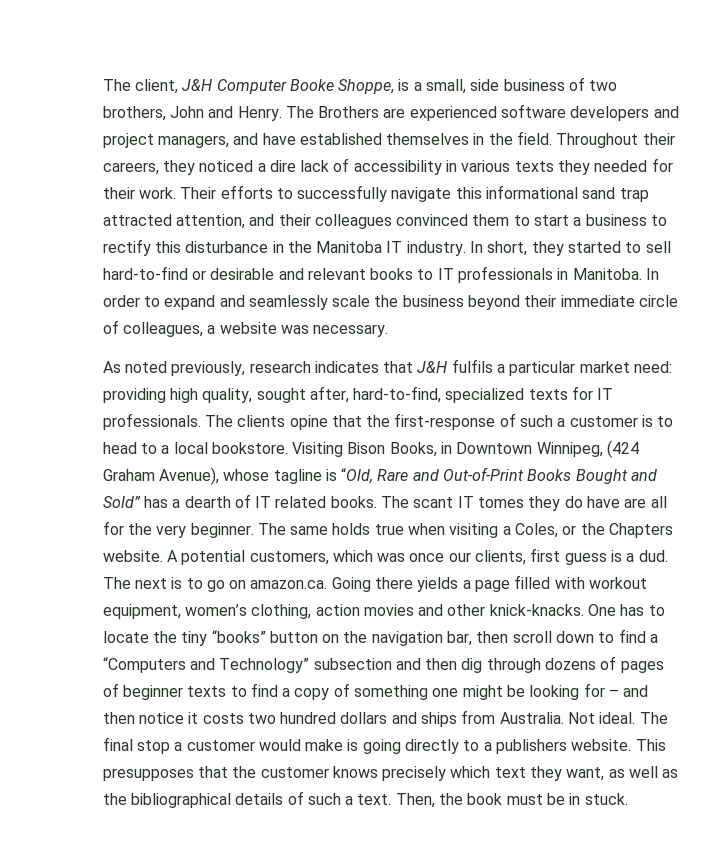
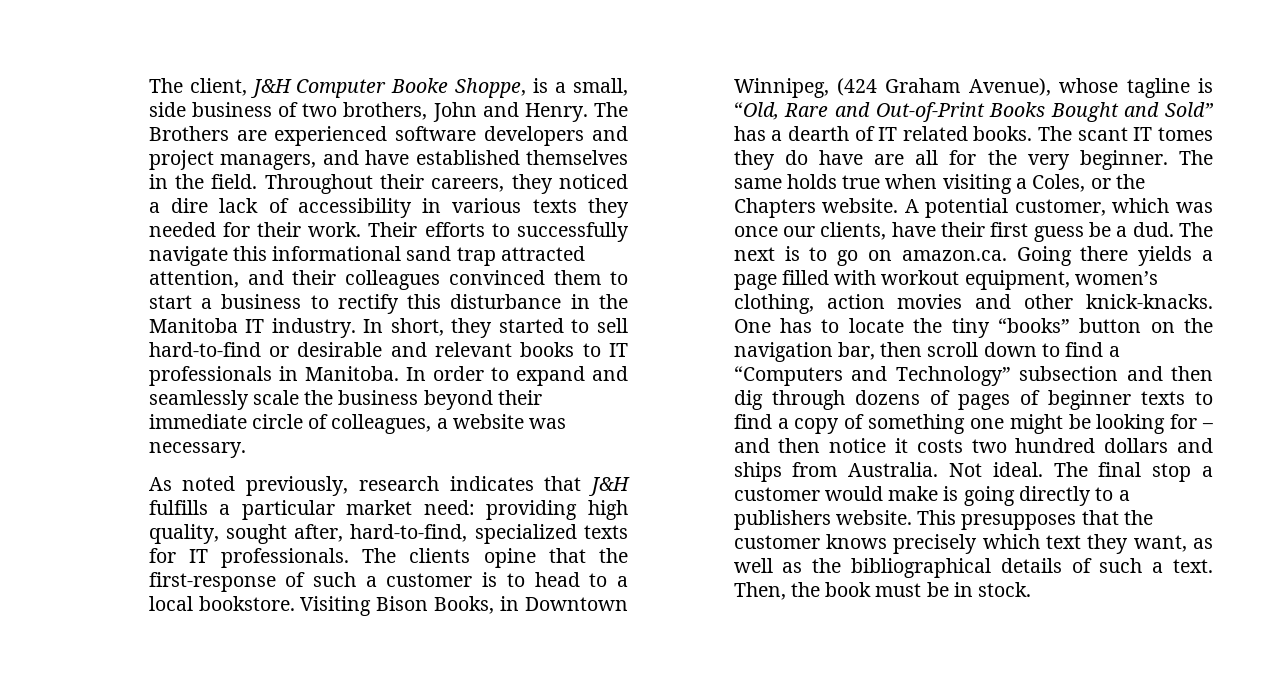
- As noted previously, research indicates that J&H fulfils a particular market need: providing high quality, sought after, hard-to-find, specialized texts for IT professionals.
+ As noted previously, research indicates that J&H fulfills a particular market need: providing high quality, sought after, hard-to-find, specialized texts for IT professionals.
- A potential customers, which was once our clients, first guess is a dud.
+ A potential customer, which was once our clients, have their first guess be a dud.
- Then, the book must be in stuck.
+ Then, the book must be in stock.

